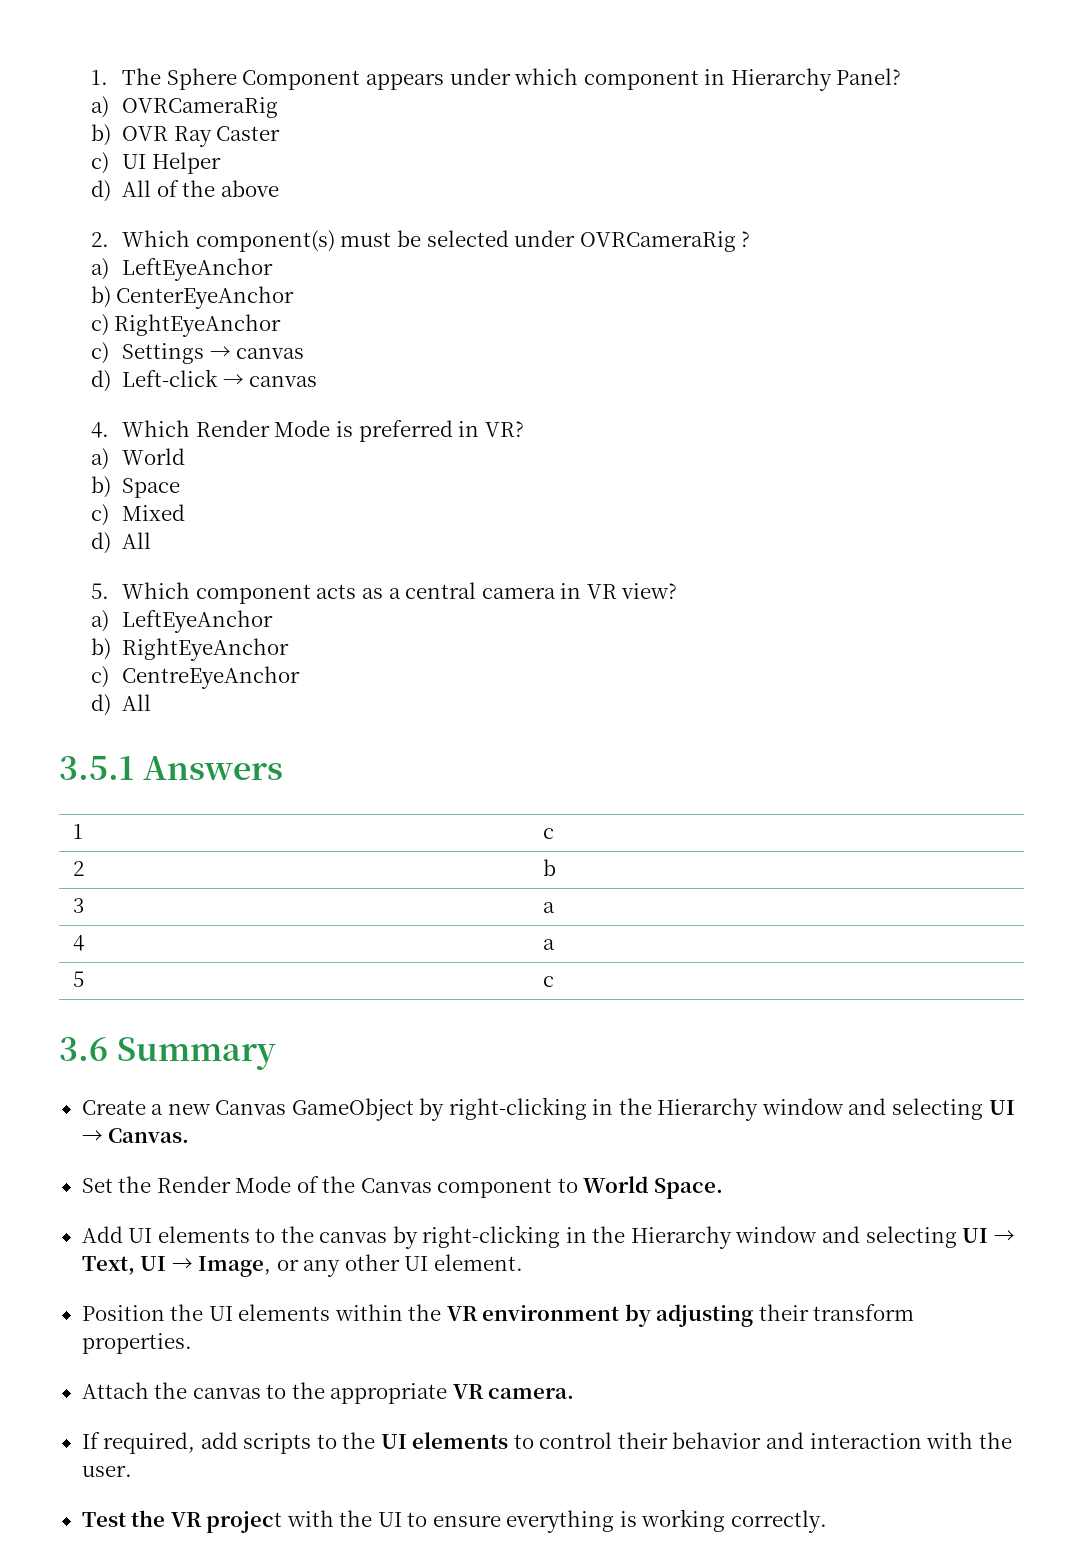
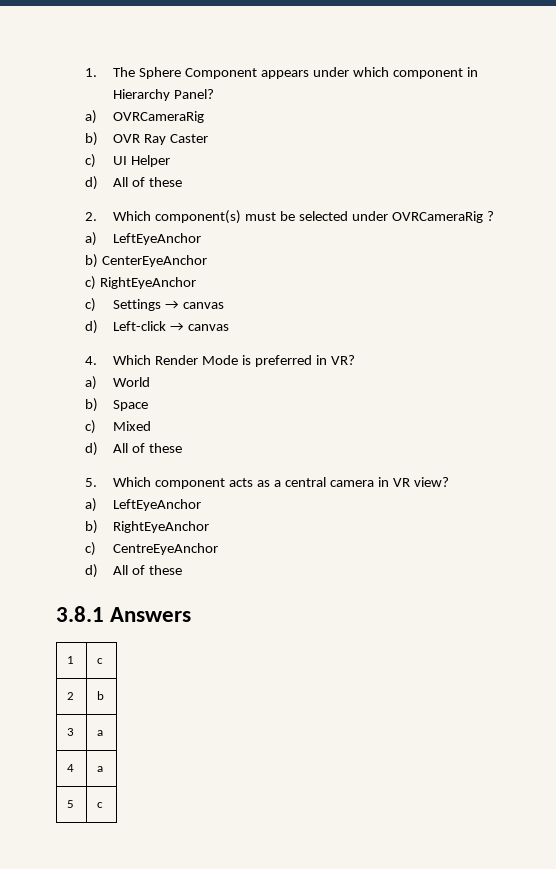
  c) UI Helper
- d) All of the above
+ d) All of these
  c) Mixed
- d) All
+ d) All of these
  c) CentreEyeAnchor
- d) All
- 3.5.1 Answers
+ d) All of these
+ 3.8.1 Answers
- 3.6 Summary
- Create a new Canvas GameObject by right-clicking in the Hierarchy window and selecting UI → Canvas.
- Set the Render Mode of the Canvas component to World Space.
- Add UI elements to the canvas by right-clicking in the Hierarchy window and selecting UI → Text, UI → Image, or any other UI element.
- Position the UI elements within the VR environment by adjusting their transform properties.
- Attach the canvas to the appropriate VR camera.
- If required, add scripts to the UI elements to control their behavior and interaction with the user.
- Test the VR project with the UI to ensure everything is working correctly.

